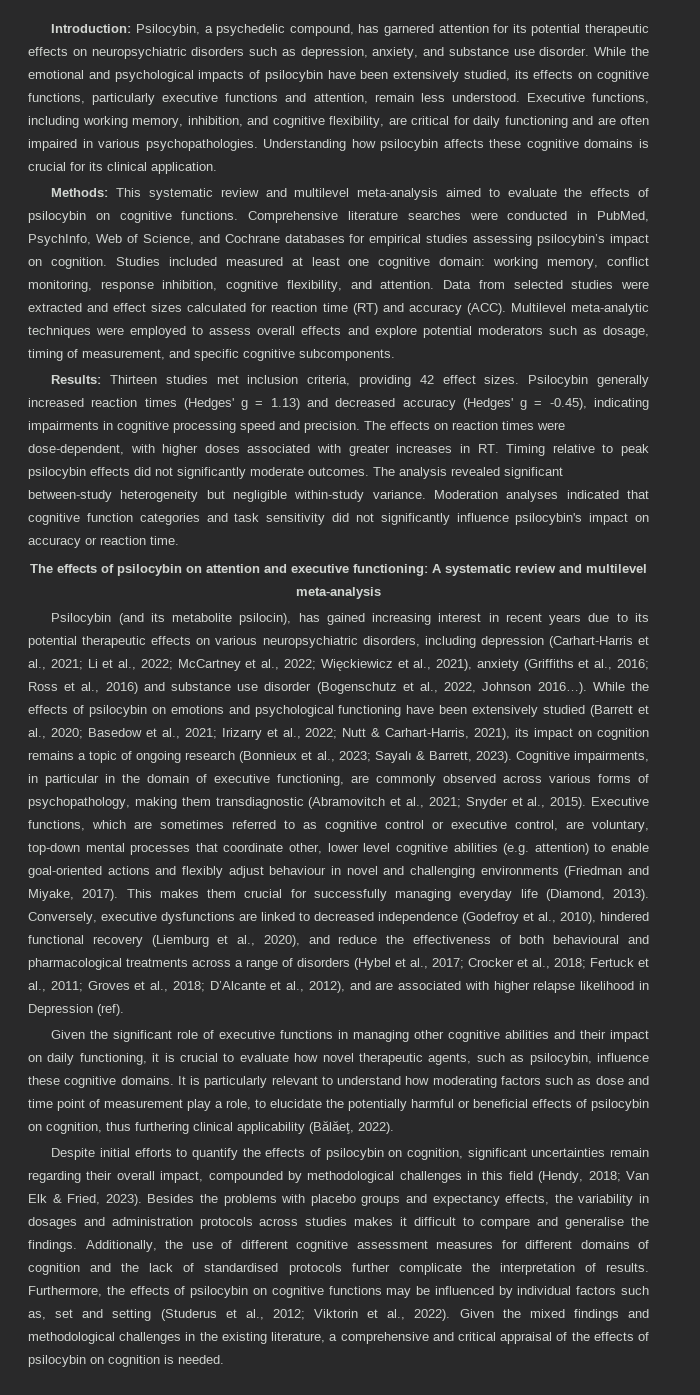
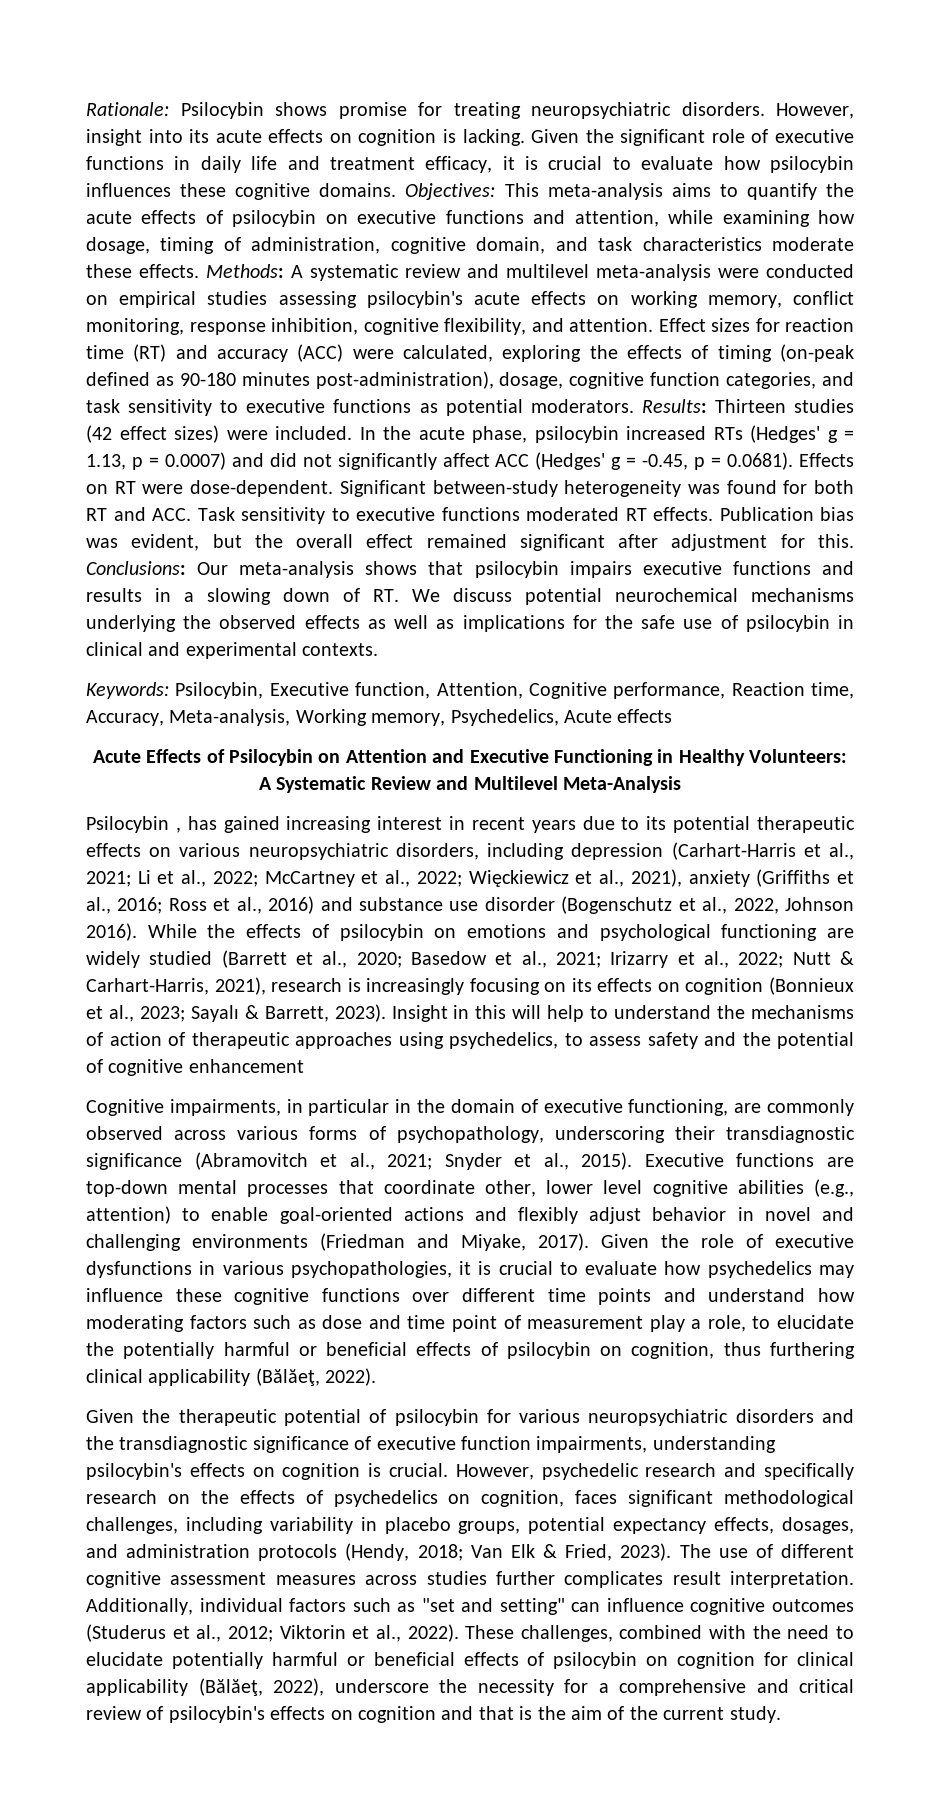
- Introduction: Psilocybin, a psychedelic compound, has garnered attention for its potential therapeutic effects on neuropsychiatric disorders such as depression, anxiety, and substance use disorder. While the emotional and psychological impacts of psilocybin have been extensively studied, its effects on cognitive functions, particularly executive functions and attention, remain less understood. Executive functions, including working memory, inhibition, and cognitive flexibility, are critical for daily functioning and are often impaired in various psychopathologies. Understanding how psilocybin affects these cognitive domains is crucial for its clinical application.
- Methods: This systematic review and multilevel meta-analysis aimed to evaluate the effects of psilocybin on cognitive functions. Comprehensive literature searches were conducted in PubMed, PsychInfo, Web of Science, and Cochrane databases for empirical studies assessing psilocybin’s impact on cognition. Studies included measured at least one cognitive domain: working memory, conflict monitoring, response inhibition, cognitive flexibility, and attention.
+ Rationale: Psilocybin shows promise for treating neuropsychiatric disorders. However, insight into its acute effects on cognition is lacking. Given the significant role of executive functions in daily life and treatment efficacy, it is crucial to evaluate how psilocybin influences these cognitive domains. Objectives: This meta-analysis aims to quantify the acute effects of psilocybin on executive functions and attention, while examining how dosage, timing of administration, cognitive domain, and task characteristics moderate these effects. Methods: A systematic review and multilevel meta-analysis were conducted on empirical studies assessing psilocybin's acute effects on working memory, conflict monitoring, response inhibition, cognitive flexibility, and attention.
- Data from selected studies were extracted and effect sizes calculated for reaction time (RT) and accuracy (ACC). Multilevel meta-analytic techniques were employed to assess overall effects and explore potential moderators such as dosage, timing of measurement, and specific cognitive subcomponents.
- Results: Thirteen studies met inclusion criteria, providing 42 effect sizes. Psilocybin generally increased reaction times (Hedges' g = 1.13) and decreased accuracy (Hedges' g = -0.45), indicating impairments in cognitive processing speed and precision. The effects on reaction times were dose-dependent, with higher doses associated with greater increases in RT. Timing relative to peak psilocybin effects did not significantly moderate outcomes. The analysis revealed significant between-study heterogeneity but negligible within-study variance. Moderation analyses indicated that cognitive function categories and task sensitivity did not significantly influence psilocybin's impact on accuracy or reaction time.
- The effects of psilocybin on attention and executive functioning: A systematic review and multilevel meta-analysis
- Psilocybin (and its metabolite psilocin), has gained increasing interest in recent years due to its potential therapeutic effects on various neuropsychiatric disorders, including depression (Carhart-Harris et al., 2021; Li et al., 2022; McCartney et al., 2022; Więckiewicz et al., 2021), anxiety (Griffiths et al., 2016; Ross et al., 2016) and substance use disorder (Bogenschutz et al., 2022, Johnson 2016…).
+ Effect sizes for reaction time (RT) and accuracy (ACC) were calculated, exploring the effects of timing (on-peak defined as 90-180 minutes post-administration), dosage, cognitive function categories, and task sensitivity to executive functions as potential moderators. Results: Thirteen studies (42 effect sizes) were included. In the acute phase, psilocybin increased RTs (Hedges' g = 1.13, p = 0.0007) and did not significantly affect ACC (Hedges' g = -0.45, p = 0.0681). Effects on RT were dose-dependent. Significant between-study heterogeneity was found for both RT and ACC. Task sensitivity to executive functions moderated RT effects. Publication bias was evident, but the overall effect remained significant after adjustment for this. Conclusions: Our meta-analysis shows that psilocybin impairs executive functions and results in a slowing down of RT. We discuss potential neurochemical mechanisms underlying the observed effects as well as implications for the safe use of psilocybin in clinical and experimental contexts.
+ Keywords: Psilocybin, Executive function, Attention, Cognitive performance, Reaction time, Accuracy, Meta-analysis, Working memory, Psychedelics, Acute effects
+ Acute Effects of Psilocybin on Attention and Executive Functioning in Healthy Volunteers: A Systematic Review and Multilevel Meta-Analysis
+ Psilocybin , has gained increasing interest in recent years due to its potential therapeutic effects on various neuropsychiatric disorders, including depression (Carhart-Harris et al., 2021; Li et al., 2022; McCartney et al., 2022; Więckiewicz et al., 2021), anxiety (Griffiths et al., 2016; Ross et al., 2016) and substance use disorder (Bogenschutz et al., 2022, Johnson 2016).
- While the effects of psilocybin on emotions and psychological functioning have been extensively studied (Barrett et al., 2020; Basedow et al., 2021; Irizarry et al., 2022; Nutt & Carhart-Harris, 2021), its impact on cognition remains a topic of ongoing research (Bonnieux et al., 2023; Sayalı & Barrett, 2023). Cognitive impairments, in particular in the domain of executive functioning, are commonly observed across various forms of psychopathology, making them transdiagnostic (Abramovitch et al., 2021;
+ While the effects of psilocybin on emotions and psychological functioning are widely studied (Barrett et al., 2020; Basedow et al., 2021; Irizarry et al., 2022; Nutt & Carhart-Harris, 2021), research is increasingly focusing on its effects on cognition (Bonnieux et al., 2023; Sayalı & Barrett, 2023). Insight in this will help to understand the mechanisms of action of therapeutic approaches using psychedelics, to assess safety and the potential of cognitive enhancement
+ Cognitive impairments, in particular in the domain of executive functioning, are commonly observed across various forms of psychopathology, underscoring their transdiagnostic significance (Abramovitch et al., 2021;
- Executive functions, which are sometimes referred to as cognitive control or executive control, are voluntary, top-down mental processes that coordinate other, lower level cognitive abilities (e.g. attention) to enable goal-oriented actions and flexibly adjust behaviour in novel and challenging environments (Friedman and Miyake, 2017).
+ Executive functions are top-down mental processes that coordinate other, lower level cognitive abilities (e.g., attention) to enable goal-oriented actions and flexibly adjust behavior in novel and challenging environments (Friedman and Miyake, 2017).
- This makes them crucial for successfully managing everyday life (Diamond, 2013). Conversely, executive dysfunctions are linked to decreased independence (Godefroy et al., 2010), hindered functional recovery (Liemburg et al., 2020), and reduce the effectiveness of both behavioural and pharmacological treatments across a range of disorders (Hybel et al., 2017; Crocker et al., 2018; Fertuck et al., 2011; Groves et al., 2018; D’Alcante et al., 2012), and are associated with higher relapse likelihood in Depression (ref).
- Given the significant role of executive functions in managing other cognitive abilities and their impact on daily functioning, it is crucial to evaluate how novel therapeutic agents, such as psilocybin, influence these cognitive domains. It is particularly relevant to understand how moderating factors such as dose and time point of measurement play a role, to elucidate the potentially harmful or beneficial effects of psilocybin on cognition, thus furthering clinical applicability (Bălăeţ, 2022).
+ Given the role of executive dysfunctions in various psychopathologies, it is crucial to evaluate how psychedelics may influence these cognitive functions over different time points and understand how moderating factors such as dose and time point of measurement play a role, to elucidate the potentially harmful or beneficial effects of psilocybin on cognition, thus furthering clinical applicability (Bălăeţ, 2022).
- Despite initial efforts to quantify the effects of psilocybin on cognition, significant uncertainties remain regarding their overall impact, compounded by methodological challenges in this field (Hendy, 2018; Van Elk & Fried, 2023).
+ Given the therapeutic potential of psilocybin for various neuropsychiatric disorders and the transdiagnostic significance of executive function impairments, understanding psilocybin's effects on cognition is crucial. However, psychedelic research and specifically research on the effects of psychedelics on cognition, faces significant methodological challenges, including variability in placebo groups, potential expectancy effects, dosages, and administration protocols (Hendy, 2018; Van Elk & Fried, 2023).
- Besides the problems with placebo groups and expectancy effects, the variability in dosages and administration protocols across studies makes it difficult to compare and generalise the findings. Additionally, the use of different cognitive assessment measures for different domains of cognition and the lack of standardised protocols further complicate the interpretation of results. Furthermore, the effects of psilocybin on cognitive functions may be influenced by individual factors such as, set and setting (Studerus et al., 2012; Viktorin et al., 2022).
+ The use of different cognitive assessment measures across studies further complicates result interpretation. Additionally, individual factors such as "set and setting" can influence cognitive outcomes (Studerus et al., 2012; Viktorin et al., 2022).
- Given the mixed findings and methodological challenges in the existing literature, a comprehensive and critical appraisal of the effects of psilocybin on cognition is needed.
+ These challenges, combined with the need to elucidate potentially harmful or beneficial effects of psilocybin on cognition for clinical applicability (Bălăeţ, 2022), underscore the necessity for a comprehensive and critical review of psilocybin's effects on cognition and that is the aim of the current study.

